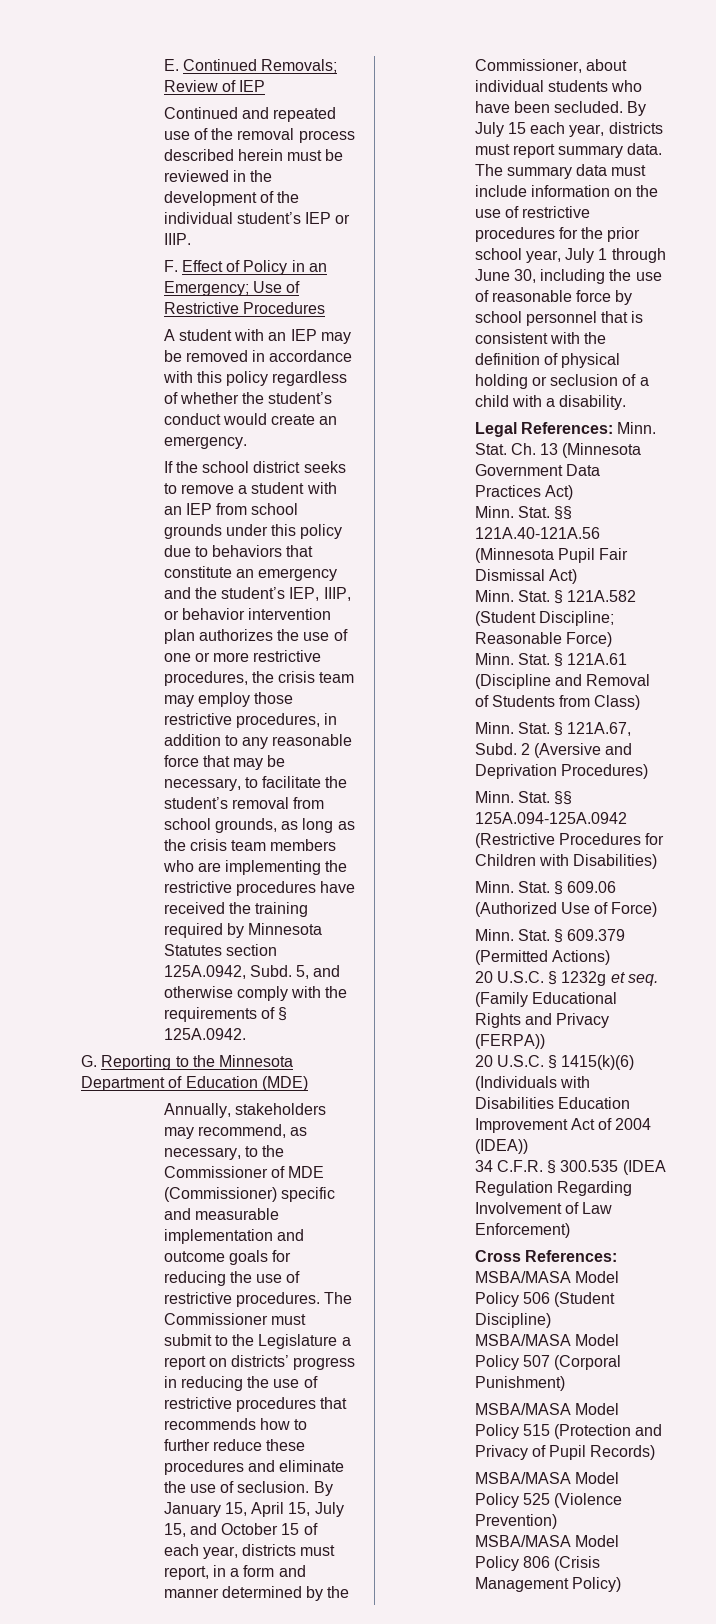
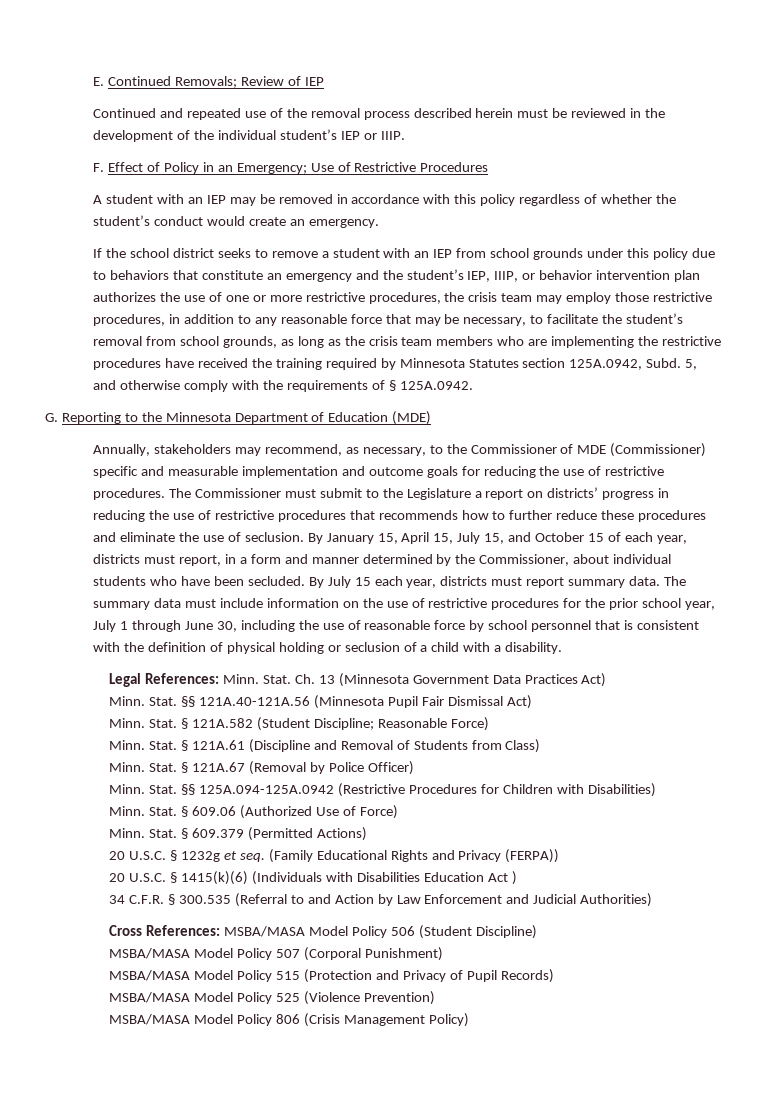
- § 121A.67, Subd. 2 (Aversive and Deprivation Procedures)
+ § 121A.67 (Removal by Police Officer)
- 20 U.S.C. § 1415(k)(6) (Individuals with Disabilities Education Improvement Act of 2004 (IDEA))
+ 20 U.S.C. § 1415(k)(6) (Individuals with Disabilities Education Act )
- 34 C.F.R. § 300.535 (IDEA Regulation Regarding Involvement of Law Enforcement)
+ 34 C.F.R. § 300.535 (Referral to and Action by Law Enforcement and Judicial Authorities)

